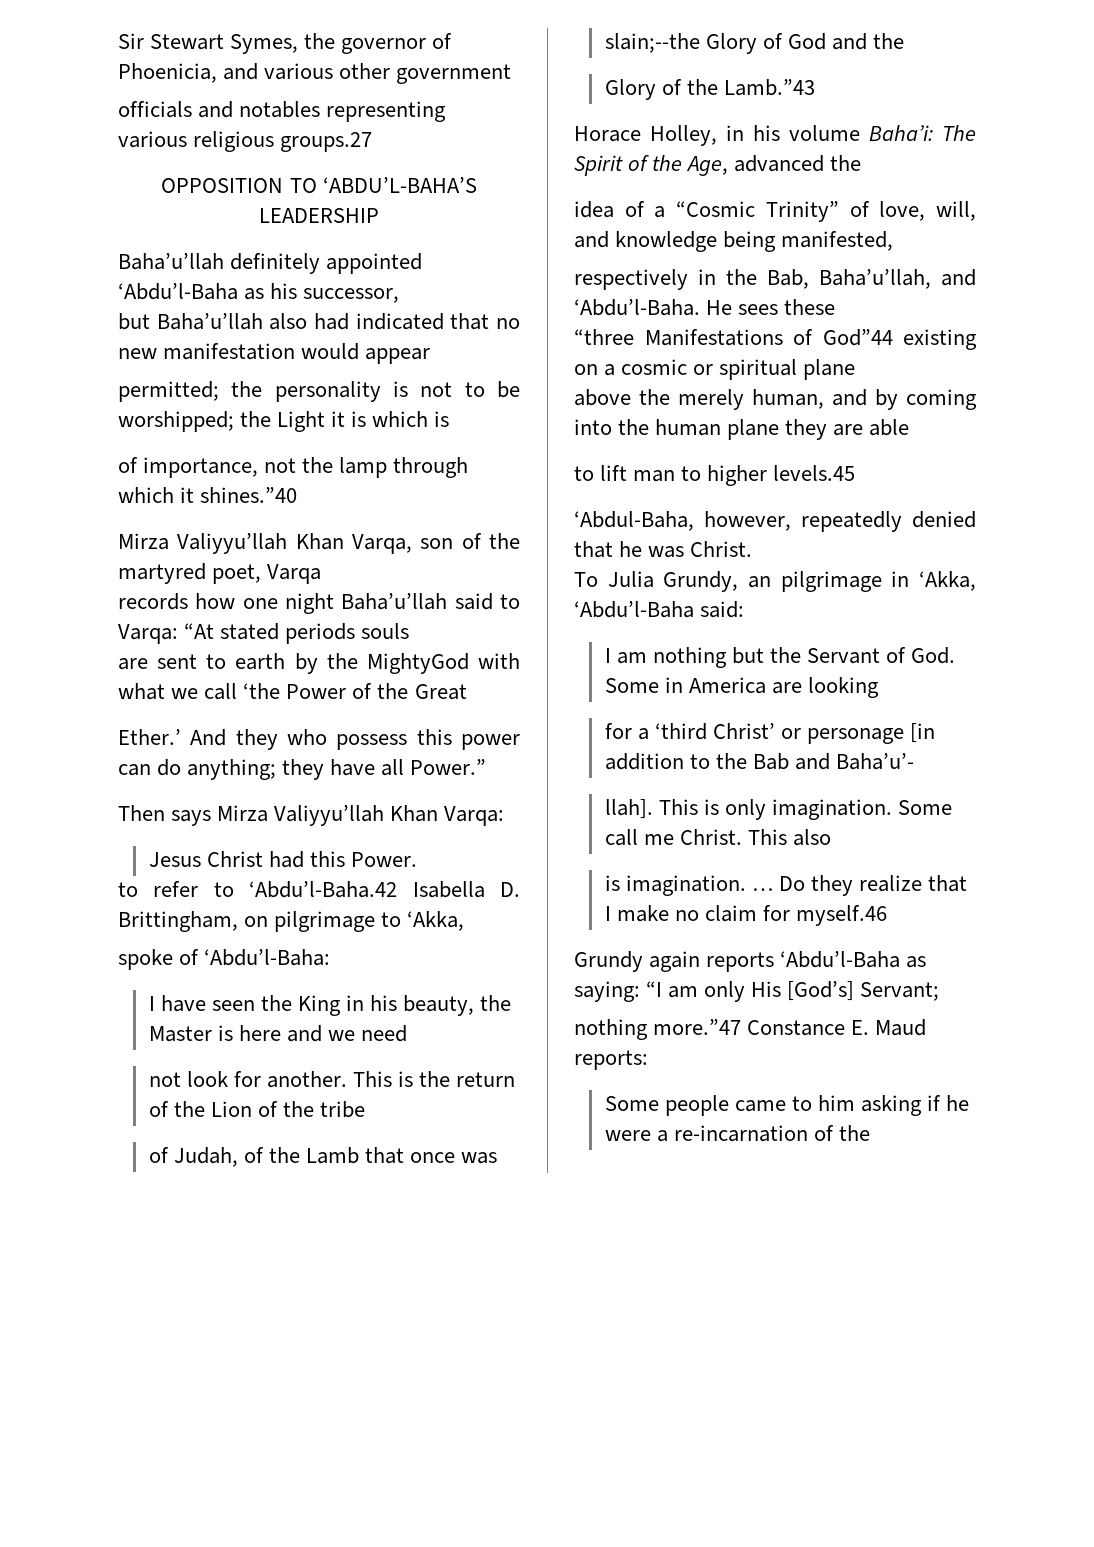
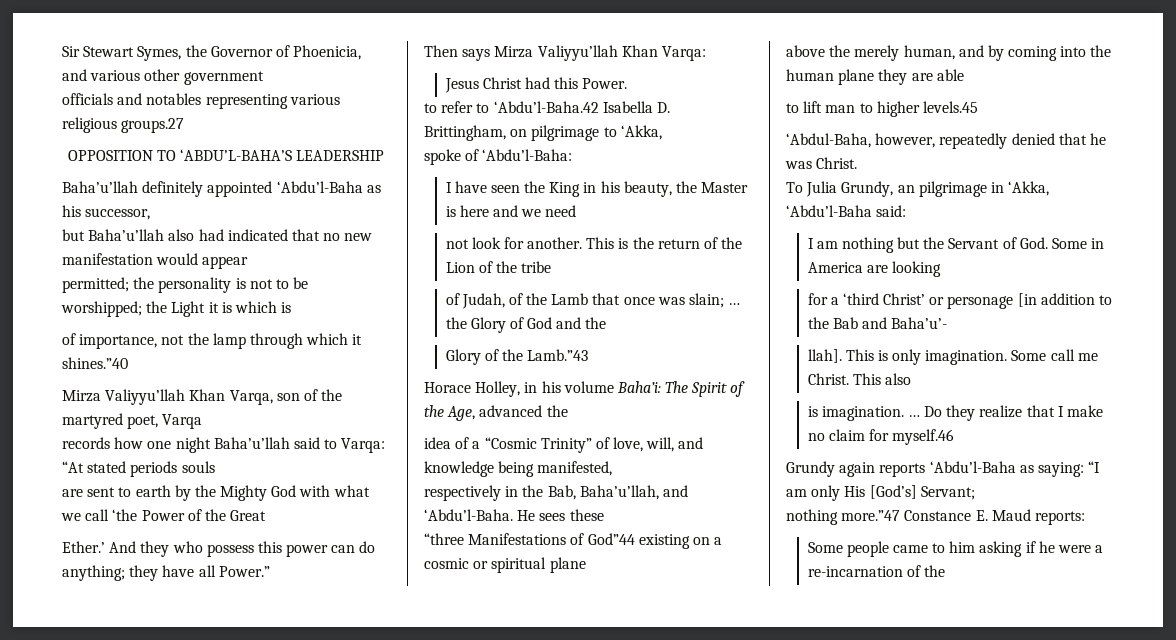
- Sir Stewart Symes, the governor of Phoenicia, and various other government
+ Sir Stewart Symes, the Governor of Phoenicia, and various other government
- are sent to earth by the MightyGod with what we call ‘the Power of the Great
+ are sent to earth by the Mighty God with what we call ‘the Power of the Great
- of Judah, of the Lamb that once was slain;--the Glory of God and the
+ of Judah, of the Lamb that once was slain; … the Glory of God and the

